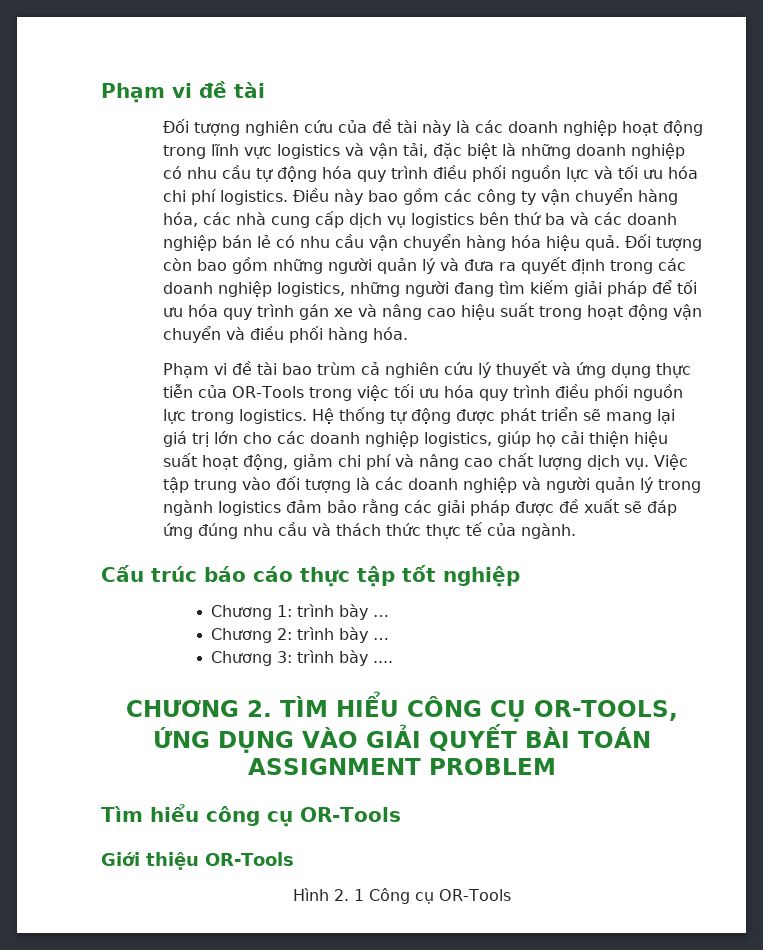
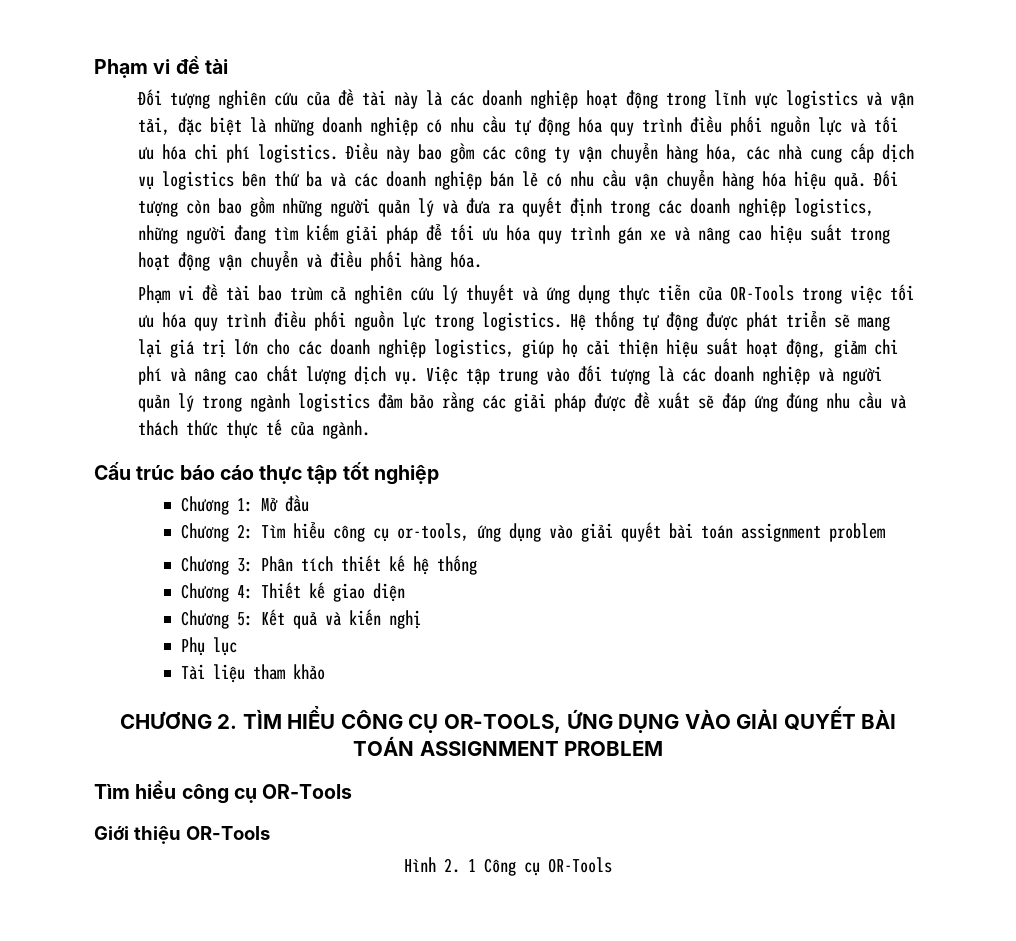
- Chương 1: trình bày …
+ Chương 1: Mở đầu
- Chương 2: trình bày …
- Chương 3: trình bày ....
+ Chương 2: Tìm hiểu công cụ or-tools, ứng dụng vào giải quyết bài toán assignment problem
+ Chương 3: Phân tích thiết kế hệ thống
+ Chương 4: Thiết kế giao diện
+ Chương 5: Kết quả và kiến nghị
+ Phụ lục
+ Tài liệu tham khảo

